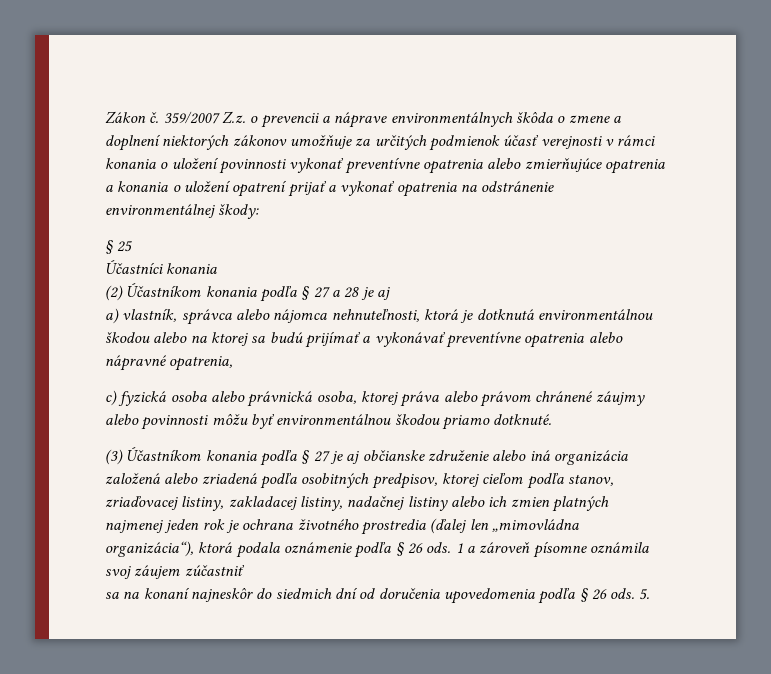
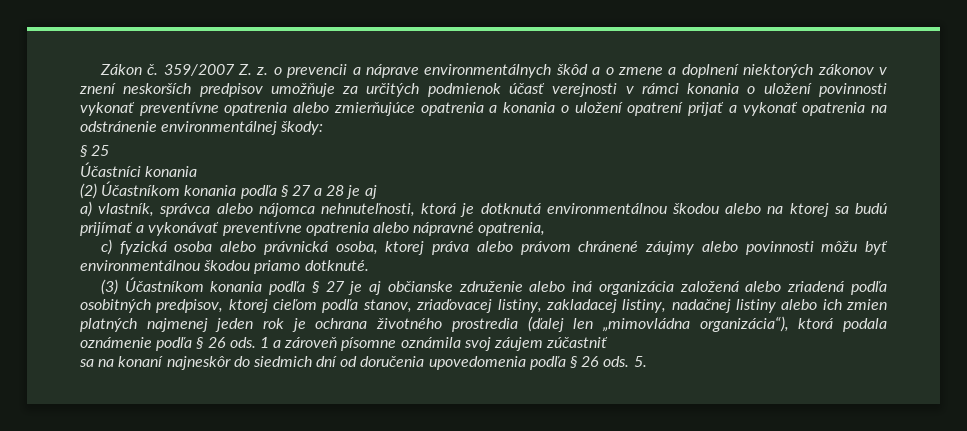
- 359/2007 Z.z. o prevencii a náprave environmentálnych škôda o zmene a doplnení niektorých zákonov umožňuje za určitých podmienok účasť verejnosti v rámci konania o uložení povinnosti vykonať preventívne opatrenia alebo zmierňujúce opatrenia a konania o uložení opatrení prijať a vykonať opatrenia na odstránenie environmentálnej škody:
+ 359/2007 Z. z. o prevencii a náprave environmentálnych škôd a o zmene a doplnení niektorých zákonov v znení neskorších predpisov umožňuje za určitých podmienok účasť verejnosti v rámci konania o uložení povinnosti vykonať preventívne opatrenia alebo zmierňujúce opatrenia a konania o uložení opatrení prijať a vykonať opatrenia na odstránenie environmentálnej škody:

